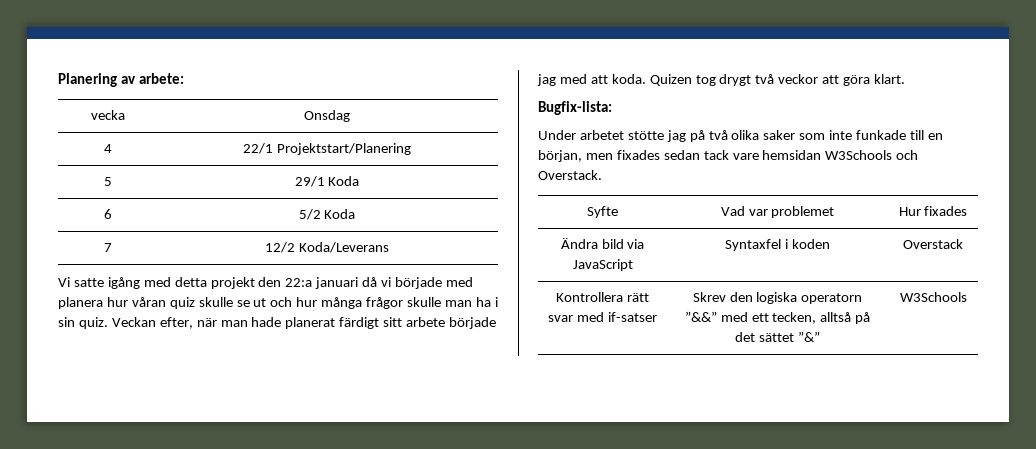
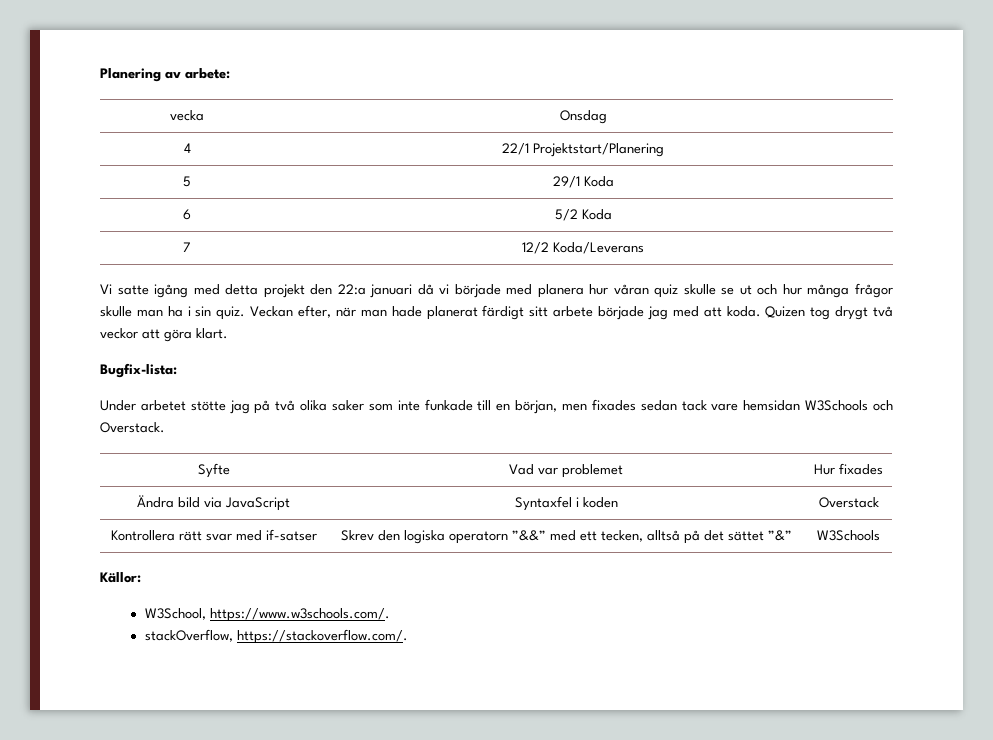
+ Källor:
+ W3School, https://www.w3schools.com/.
+ stackOverflow, https://stackoverflow.com/.

